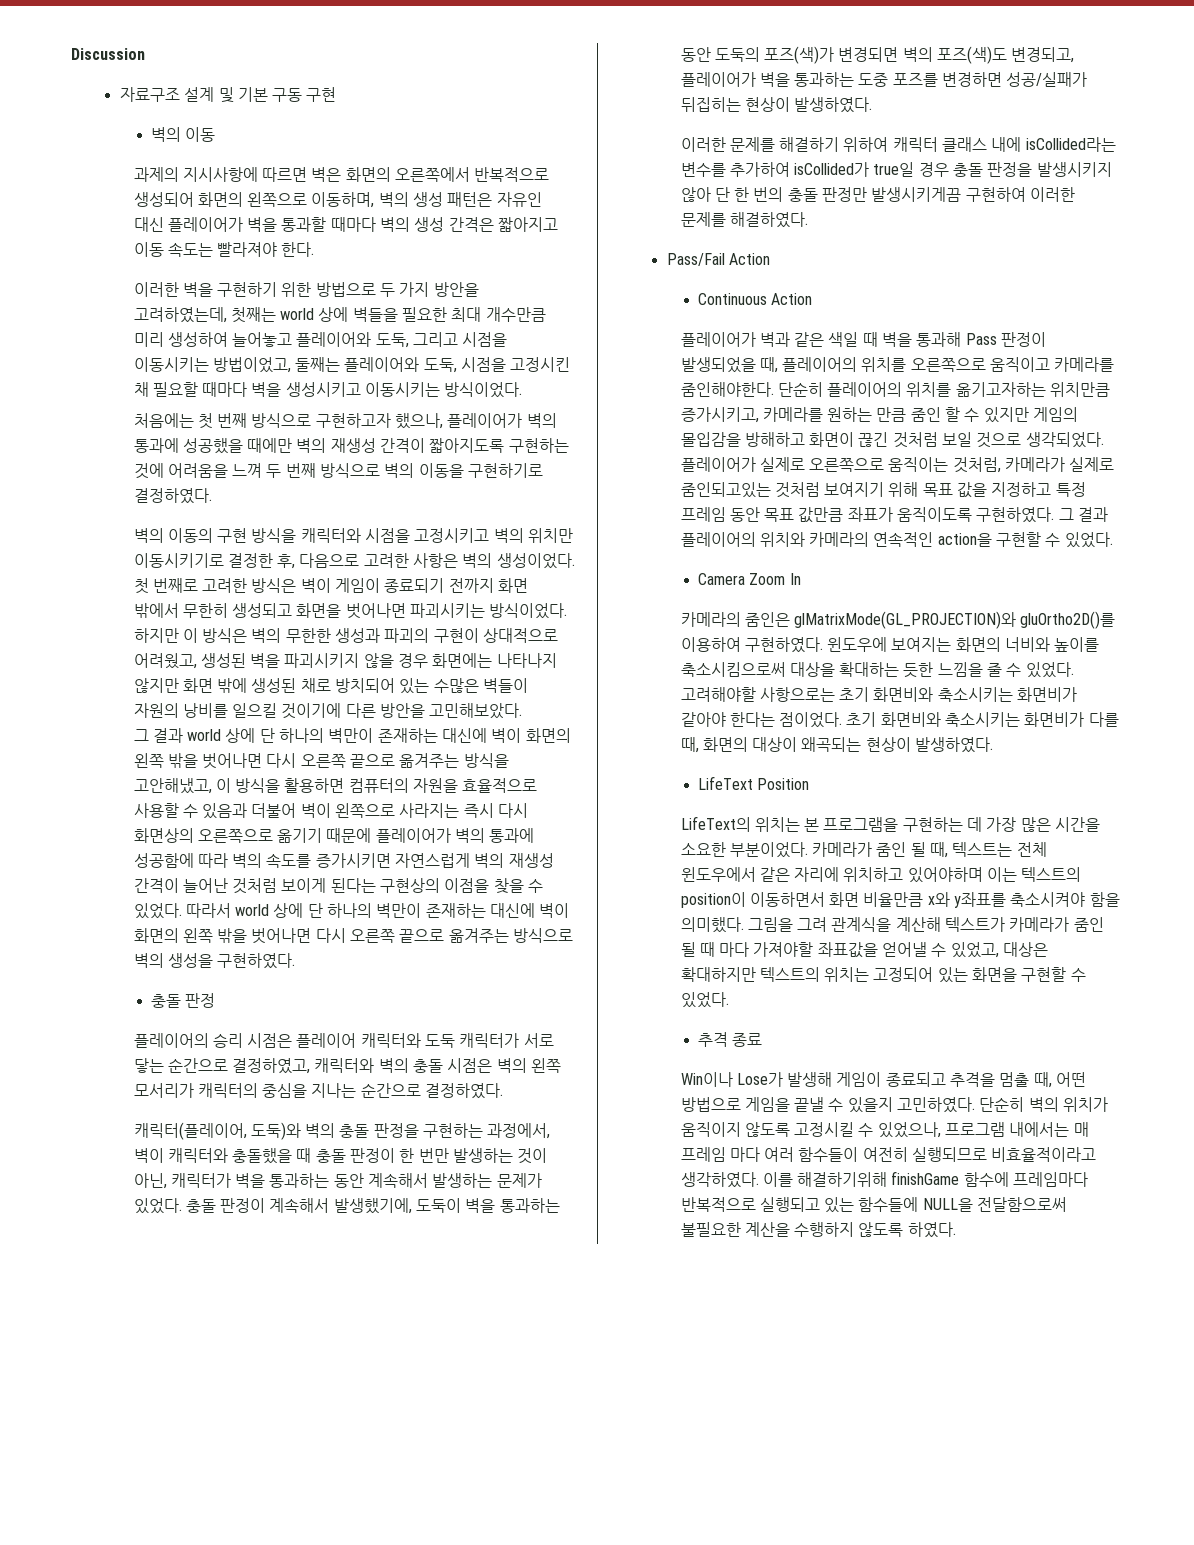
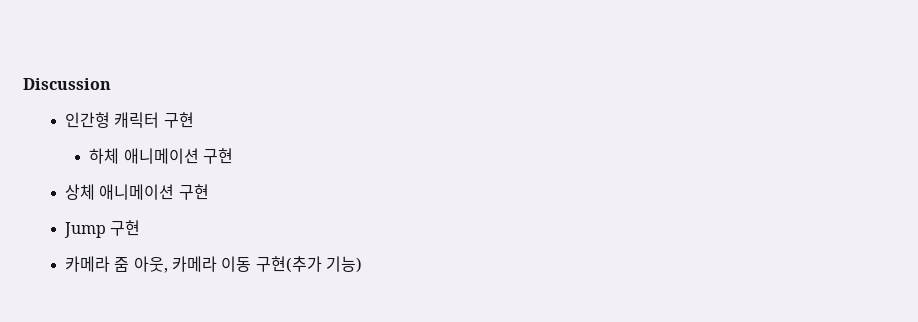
- 자료구조 설계 및 기본 구동 구현
- 벽의 이동
- 과제의 지시사항에 따르면 벽은 화면의 오른쪽에서 반복적으로 생성되어 화면의 왼쪽으로 이동하며, 벽의 생성 패턴은 자유인 대신 플레이어가 벽을 통과할 때마다 벽의 생성 간격은 짧아지고 이동 속도는 빨라져야 한다.
- 이러한 벽을 구현하기 위한 방법으로 두 가지 방안을 고려하였는데, 첫째는 world 상에 벽들을 필요한 최대 개수만큼 미리 생성하여 늘어놓고 플레이어와 도둑, 그리고 시점을 이동시키는 방법이었고, 둘째는 플레이어와 도둑, 시점을 고정시킨 채 필요할 때마다 벽을 생성시키고 이동시키는 방식이었다.
- 처음에는 첫 번째 방식으로 구현하고자 했으나, 플레이어가 벽의 통과에 성공했을 때에만 벽의 재생성 간격이 짧아지도록 구현하는 것에 어려움을 느껴 두 번째 방식으로 벽의 이동을 구현하기로 결정하였다.
- 벽의 이동의 구현 방식을 캐릭터와 시점을 고정시키고 벽의 위치만 이동시키기로 결정한 후, 다음으로 고려한 사항은 벽의 생성이었다. 첫 번째로 고려한 방식은 벽이 게임이 종료되기 전까지 화면 밖에서 무한히 생성되고 화면을 벗어나면 파괴시키는 방식이었다. 하지만 이 방식은 벽의 무한한 생성과 파괴의 구현이 상대적으로 어려웠고, 생성된 벽을 파괴시키지 않을 경우 화면에는 나타나지 않지만 화면 밖에 생성된 채로 방치되어 있는 수많은 벽들이 자원의 낭비를 일으킬 것이기에 다른 방안을 고민해보았다.
- 그 결과 world 상에 단 하나의 벽만이 존재하는 대신에 벽이 화면의 왼쪽 밖을 벗어나면 다시 오른쪽 끝으로 옮겨주는 방식을 고안해냈고, 이 방식을 활용하면 컴퓨터의 자원을 효율적으로 사용할 수 있음과 더불어 벽이 왼쪽으로 사라지는 즉시 다시 화면상의 오른쪽으로 옮기기 때문에 플레이어가 벽의 통과에 성공함에 따라 벽의 속도를 증가시키면 자연스럽게 벽의 재생성 간격이 늘어난 것처럼 보이게 된다는 구현상의 이점을 찾을 수 있었다. 따라서 world 상에 단 하나의 벽만이 존재하는 대신에 벽이 화면의 왼쪽 밖을 벗어나면 다시 오른쪽 끝으로 옮겨주는 방식으로 벽의 생성을 구현하였다.
- 충돌 판정
- 플레이어의 승리 시점은 플레이어 캐릭터와 도둑 캐릭터가 서로 닿는 순간으로 결정하였고, 캐릭터와 벽의 충돌 시점은 벽의 왼쪽 모서리가 캐릭터의 중심을 지나는 순간으로 결정하였다.
- 캐릭터(플레이어, 도둑)와 벽의 충돌 판정을 구현하는 과정에서, 벽이 캐릭터와 충돌했을 때 충돌 판정이 한 번만 발생하는 것이 아닌, 캐릭터가 벽을 통과하는 동안 계속해서 발생하는 문제가 있었다. 충돌 판정이 계속해서 발생했기에, 도둑이 벽을 통과하는 동안 도둑의 포즈(색)가 변경되면 벽의 포즈(색)도 변경되고, 플레이어가 벽을 통과하는 도중 포즈를 변경하면 성공/실패가 뒤집히는 현상이 발생하였다.
- 이러한 문제를 해결하기 위하여 캐릭터 클래스 내에 isCollided라는 변수를 추가하여 isCollided가 true일 경우 충돌 판정을 발생시키지 않아 단 한 번의 충돌 판정만 발생시키게끔 구현하여 이러한 문제를 해결하였다.
- Pass/Fail Action
- Continuous Action
- 플레이어가 벽과 같은 색일 때 벽을 통과해 Pass 판정이 발생되었을 때, 플레이어의 위치를 오른쪽으로 움직이고 카메라를 줌인해야한다. 단순히 플레이어의 위치를 옮기고자하는 위치만큼 증가시키고, 카메라를 원하는 만큼 줌인 할 수 있지만 게임의 몰입감을 방해하고 화면이 끊긴 것처럼 보일 것으로 생각되었다. 플레이어가 실제로 오른쪽으로 움직이는 것처럼, 카메라가 실제로 줌인되고있는 것처럼 보여지기 위해 목표 값을 지정하고 특정 프레임 동안 목표 값만큼 좌표가 움직이도록 구현하였다. 그 결과 플레이어의 위치와 카메라의 연속적인 action을 구현할 수 있었다.
- Camera Zoom In
- 카메라의 줌인은 glMatrixMode(GL_PROJECTION)와 gluOrtho2D()를 이용하여 구현하였다. 윈도우에 보여지는 화면의 너비와 높이를 축소시킴으로써 대상을 확대하는 듯한 느낌을 줄 수 있었다. 고려해야할 사항으로는 초기 화면비와 축소시키는 화면비가 같아야 한다는 점이었다. 초기 화면비와 축소시키는 화면비가 다를 때, 화면의 대상이 왜곡되는 현상이 발생하였다.
- LifeText Position
- LifeText의 위치는 본 프로그램을 구현하는 데 가장 많은 시간을 소요한 부분이었다. 카메라가 줌인 될 때, 텍스트는 전체 윈도우에서 같은 자리에 위치하고 있어야하며 이는 텍스트의 position이 이동하면서 화면 비율만큼 x와 y좌표를 축소시켜야 함을 의미했다. 그림을 그려 관계식을 계산해 텍스트가 카메라가 줌인 될 때 마다 가져야할 좌표값을 얻어낼 수 있었고, 대상은 확대하지만 텍스트의 위치는 고정되어 있는 화면을 구현할 수 있었다.
- 추격 종료
- Win이나 Lose가 발생해 게임이 종료되고 추격을 멈출 때, 어떤 방법으로 게임을 끝낼 수 있을지 고민하였다. 단순히 벽의 위치가 움직이지 않도록 고정시킬 수 있었으나, 프로그램 내에서는 매 프레임 마다 여러 함수들이 여전히 실행되므로 비효율적이라고 생각하였다. 이를 해결하기위해 finishGame 함수에 프레임마다 반복적으로 실행되고 있는 함수들에 NULL을 전달함으로써 불필요한 계산을 수행하지 않도록 하였다.
+ 인간형 캐릭터 구현
+ 하체 애니메이션 구현
+ 상체 애니메이션 구현
+ Jump 구현
+ 카메라 줌 아웃, 카메라 이동 구현(추가 기능)

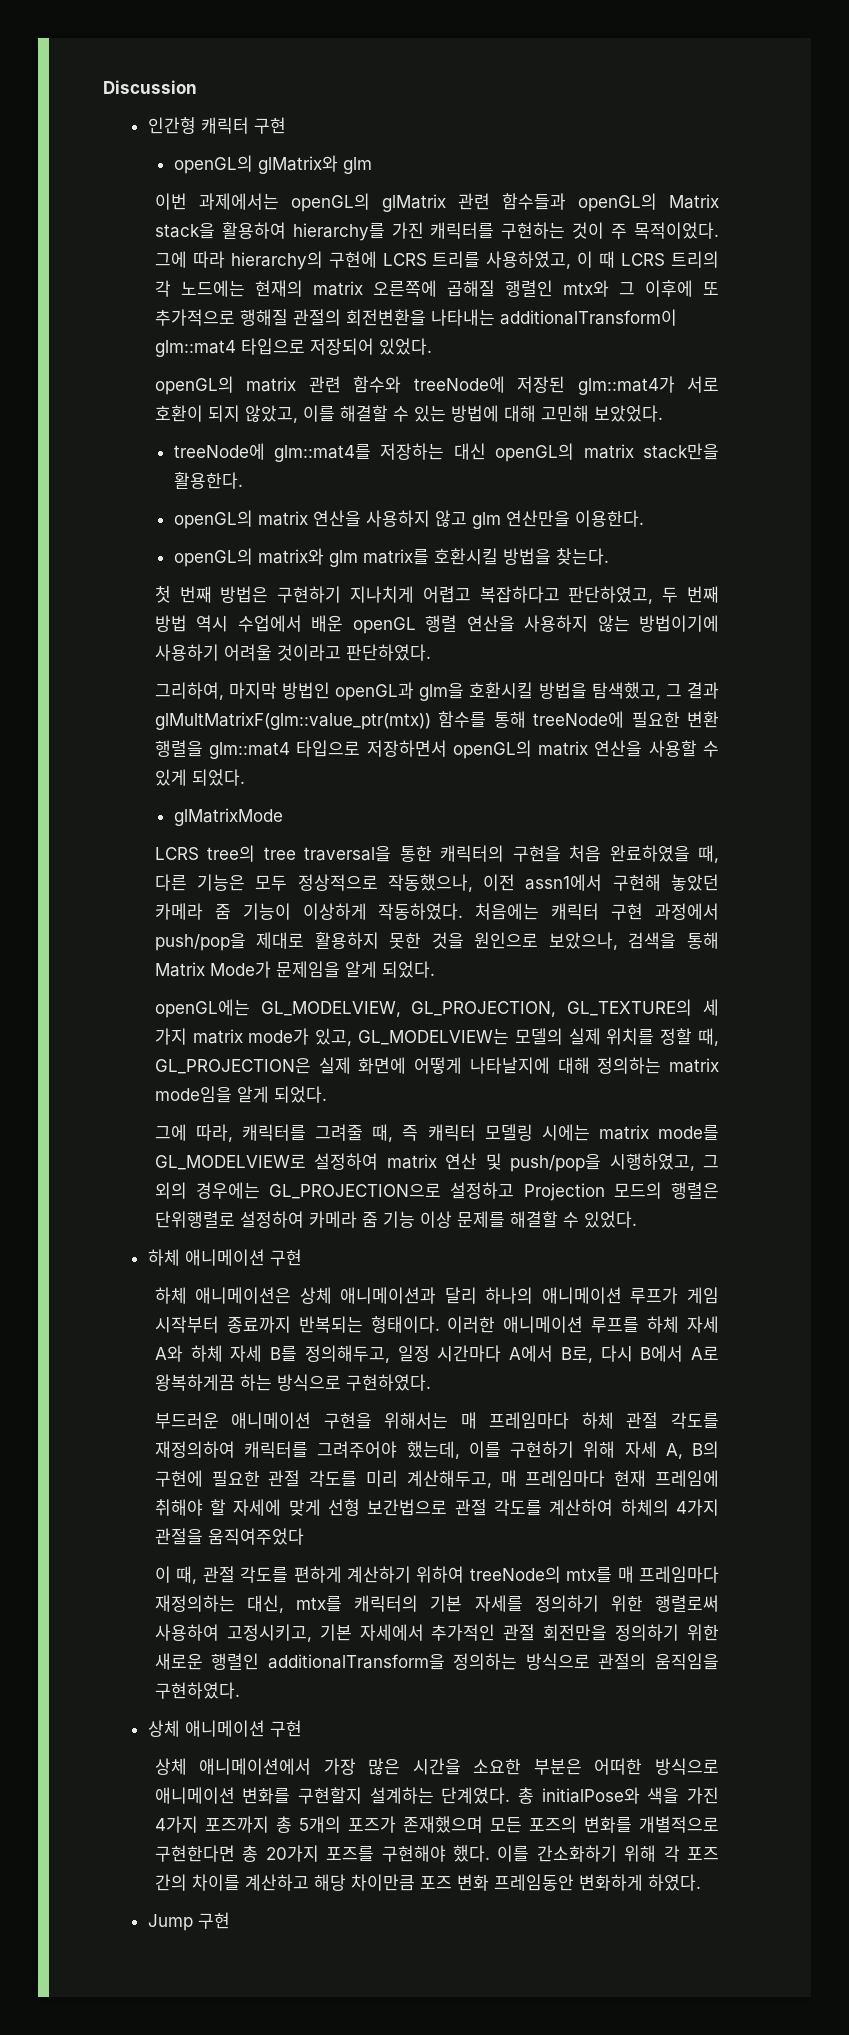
+ openGL의 glMatrix와 glm
+ 이번 과제에서는 openGL의 glMatrix 관련 함수들과 openGL의 Matrix stack을 활용하여 hierarchy를 가진 캐릭터를 구현하는 것이 주 목적이었다. 그에 따라 hierarchy의 구현에 LCRS 트리를 사용하였고, 이 때 LCRS 트리의 각 노드에는 현재의 matrix 오른쪽에 곱해질 행렬인 mtx와 그 이후에 또 추가적으로 행해질 관절의 회전변환을 나타내는 additionalTransform이 glm::mat4 타입으로 저장되어 있었다.
+ openGL의 matrix 관련 함수와 treeNode에 저장된 glm::mat4가 서로 호환이 되지 않았고, 이를 해결할 수 있는 방법에 대해 고민해 보았었다.
+ treeNode에 glm::mat4를 저장하는 대신 openGL의 matrix stack만을 활용한다.
+ openGL의 matrix 연산을 사용하지 않고 glm 연산만을 이용한다.
+ openGL의 matrix와 glm matrix를 호환시킬 방법을 찾는다.
+ 첫 번째 방법은 구현하기 지나치게 어렵고 복잡하다고 판단하였고, 두 번째 방법 역시 수업에서 배운 openGL 행렬 연산을 사용하지 않는 방법이기에 사용하기 어려울 것이라고 판단하였다.
+ 그리하여, 마지막 방법인 openGL과 glm을 호환시킬 방법을 탐색했고, 그 결과 glMultMatrixF(glm::value_ptr(mtx)) 함수를 통해 treeNode에 필요한 변환 행렬을 glm::mat4 타입으로 저장하면서 openGL의 matrix 연산을 사용할 수 있게 되었다.
+ glMatrixMode
+ LCRS tree의 tree traversal을 통한 캐릭터의 구현을 처음 완료하였을 때, 다른 기능은 모두 정상적으로 작동했으나, 이전 assn1에서 구현해 놓았던 카메라 줌 기능이 이상하게 작동하였다. 처음에는 캐릭터 구현 과정에서 push/pop을 제대로 활용하지 못한 것을 원인으로 보았으나, 검색을 통해 Matrix Mode가 문제임을 알게 되었다.
+ openGL에는 GL_MODELVIEW, GL_PROJECTION, GL_TEXTURE의 세 가지 matrix mode가 있고, GL_MODELVIEW는 모델의 실제 위치를 정할 때, GL_PROJECTION은 실제 화면에 어떻게 나타날지에 대해 정의하는 matrix mode임을 알게 되었다.
+ 그에 따라, 캐릭터를 그려줄 때, 즉 캐릭터 모델링 시에는 matrix mode를 GL_MODELVIEW로 설정하여 matrix 연산 및 push/pop을 시행하였고, 그 외의 경우에는 GL_PROJECTION으로 설정하고 Projection 모드의 행렬은 단위행렬로 설정하여 카메라 줌 기능 이상 문제를 해결할 수 있었다.
  하체 애니메이션 구현
+ 하체 애니메이션은 상체 애니메이션과 달리 하나의 애니메이션 루프가 게임 시작부터 종료까지 반복되는 형태이다. 이러한 애니메이션 루프를 하체 자세 A와 하체 자세 B를 정의해두고, 일정 시간마다 A에서 B로, 다시 B에서 A로 왕복하게끔 하는 방식으로 구현하였다.
+ 부드러운 애니메이션 구현을 위해서는 매 프레임마다 하체 관절 각도를 재정의하여 캐릭터를 그려주어야 했는데, 이를 구현하기 위해 자세 A, B의 구현에 필요한 관절 각도를 미리 계산해두고, 매 프레임마다 현재 프레임에 취해야 할 자세에 맞게 선형 보간법으로 관절 각도를 계산하여 하체의 4가지 관절을 움직여주었다
+ 이 때, 관절 각도를 편하게 계산하기 위하여 treeNode의 mtx를 매 프레임마다 재정의하는 대신, mtx를 캐릭터의 기본 자세를 정의하기 위한 행렬로써 사용하여 고정시키고, 기본 자세에서 추가적인 관절 회전만을 정의하기 위한 새로운 행렬인 additionalTransform을 정의하는 방식으로 관절의 움직임을 구현하였다.
  상체 애니메이션 구현
+ 상체 애니메이션에서 가장 많은 시간을 소요한 부분은 어떠한 방식으로 애니메이션 변화를 구현할지 설계하는 단계였다. 총 initialPose와 색을 가진 4가지 포즈까지 총 5개의 포즈가 존재했으며 모든 포즈의 변화를 개별적으로 구현한다면 총 20가지 포즈를 구현해야 했다. 이를 간소화하기 위해 각 포즈 간의 차이를 계산하고 해당 차이만큼 포즈 변화 프레임동안 변화하게 하였다.
  Jump 구현
- 카메라 줌 아웃, 카메라 이동 구현(추가 기능)

